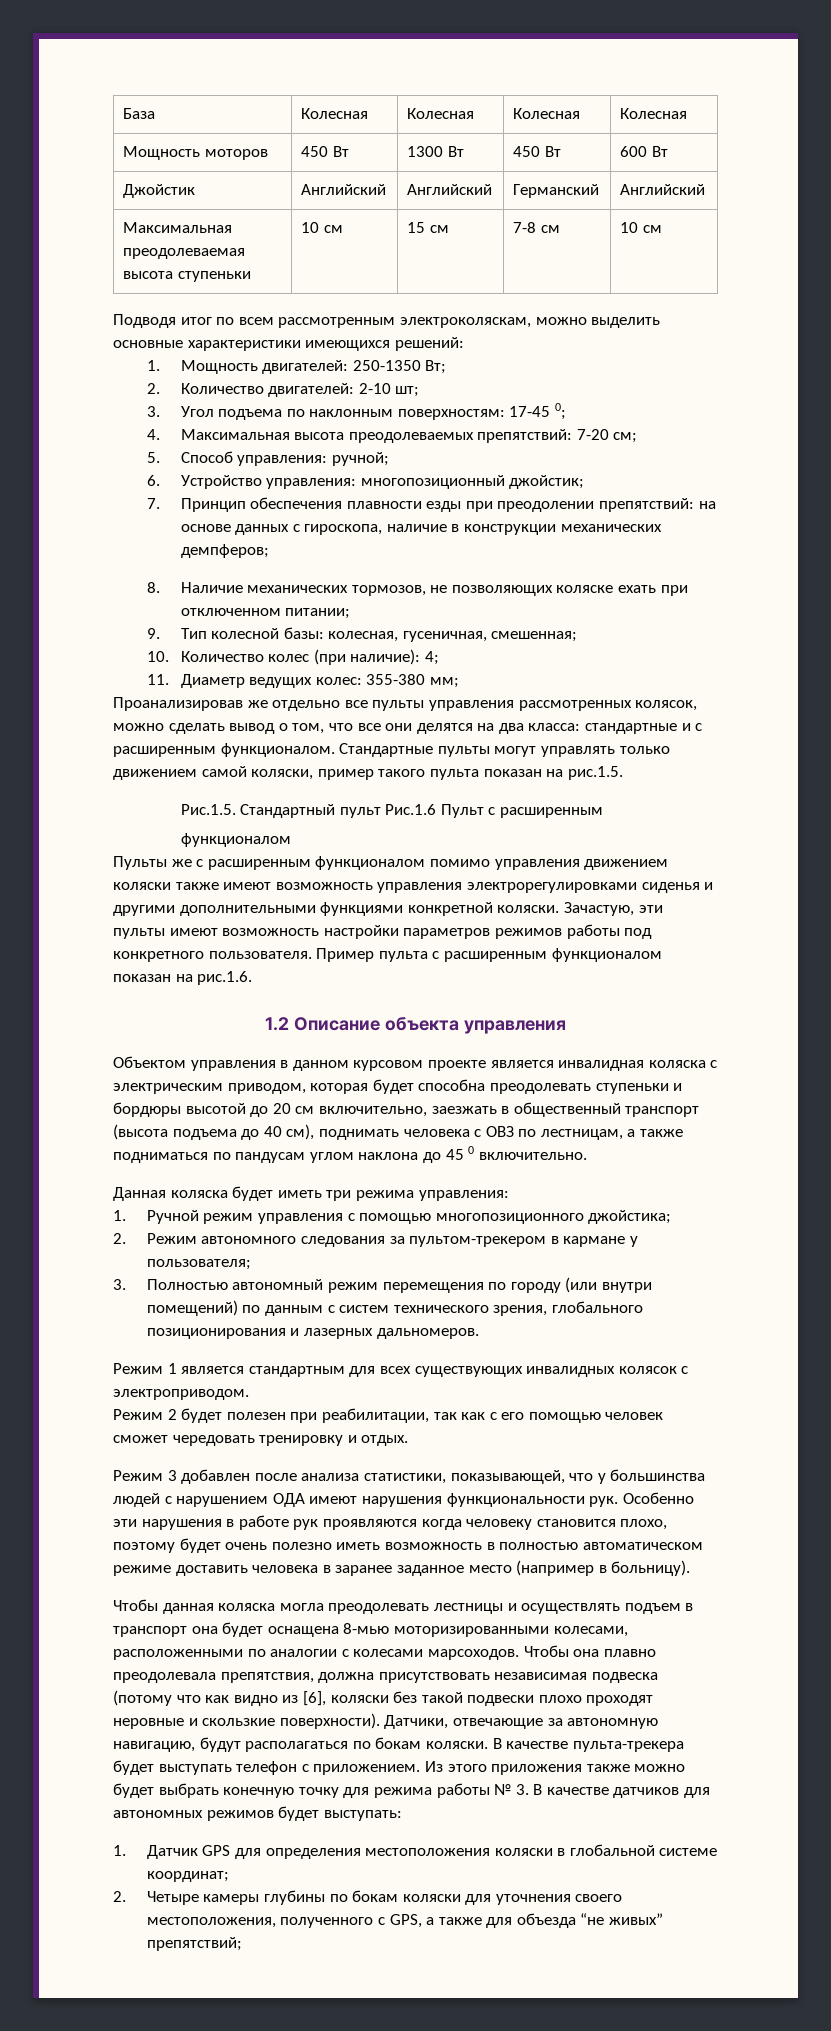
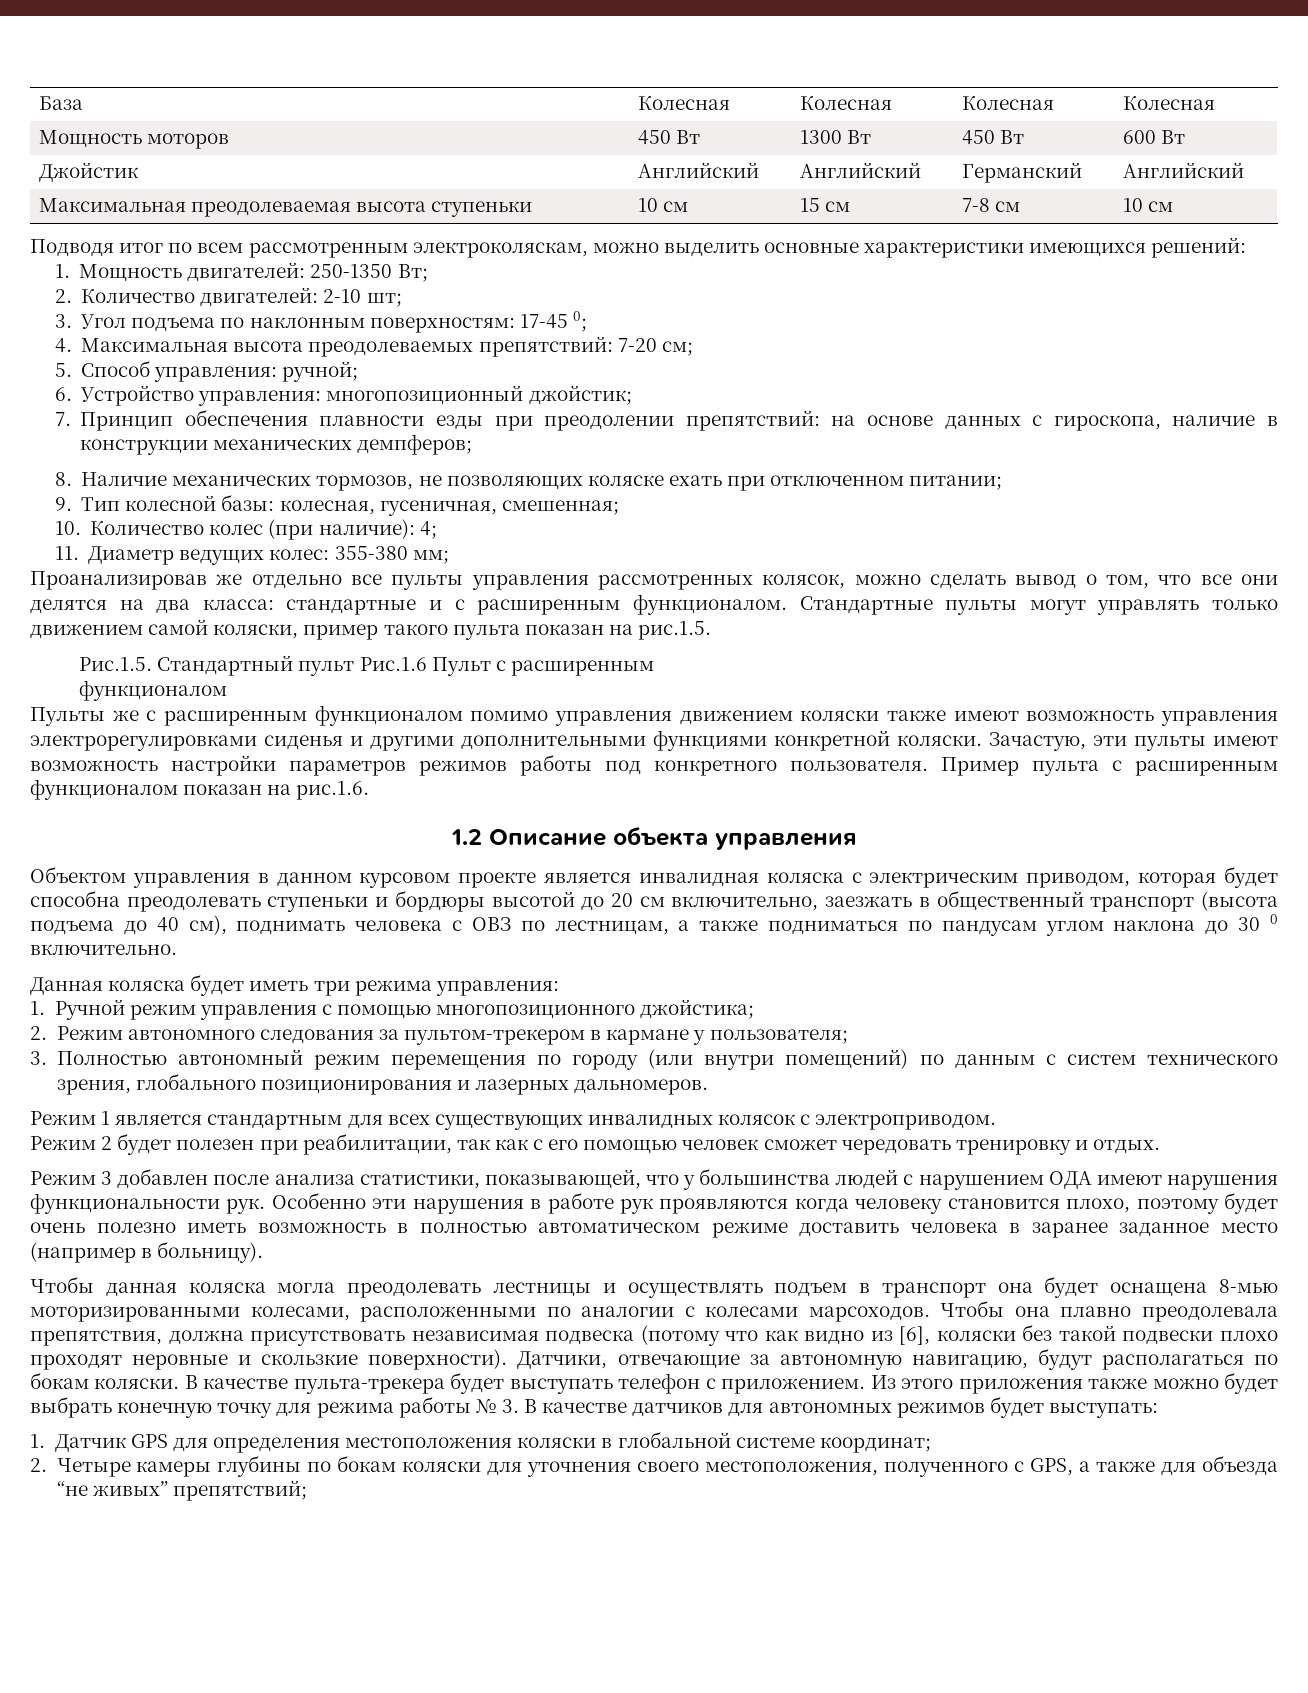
- Объектом управления в данном курсовом проекте является инвалидная коляска с электрическим приводом, которая будет способна преодолевать ступеньки и бордюры высотой до 20 см включительно, заезжать в общественный транспорт (высота подъема до 40 см), поднимать человека с ОВЗ по лестницам, а также подниматься по пандусам углом наклона до 45 0 включительно.
+ Объектом управления в данном курсовом проекте является инвалидная коляска с электрическим приводом, которая будет способна преодолевать ступеньки и бордюры высотой до 20 см включительно, заезжать в общественный транспорт (высота подъема до 40 см), поднимать человека с ОВЗ по лестницам, а также подниматься по пандусам углом наклона до 30 0 включительно.

